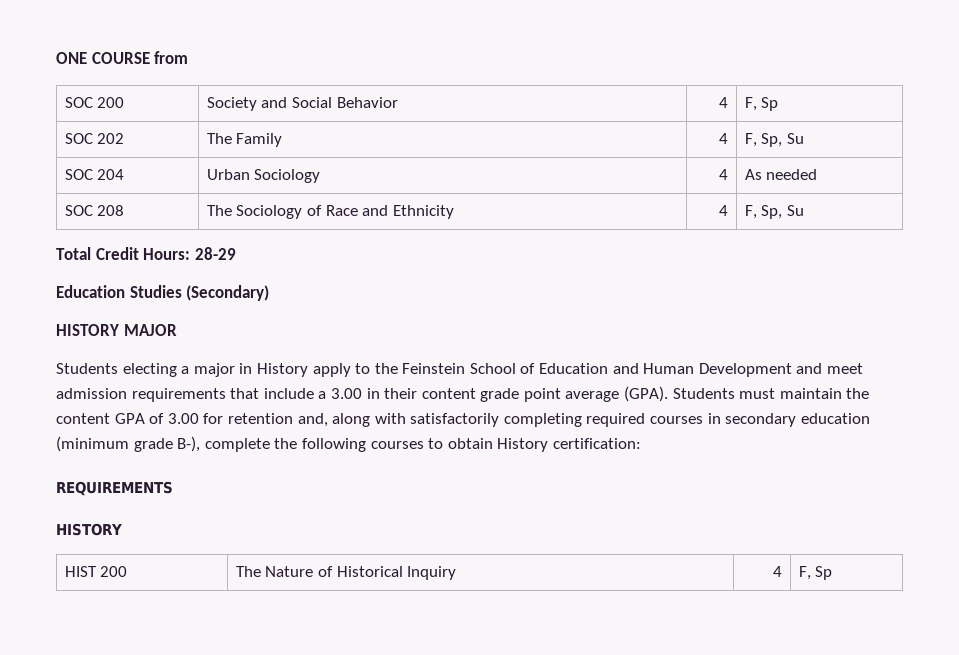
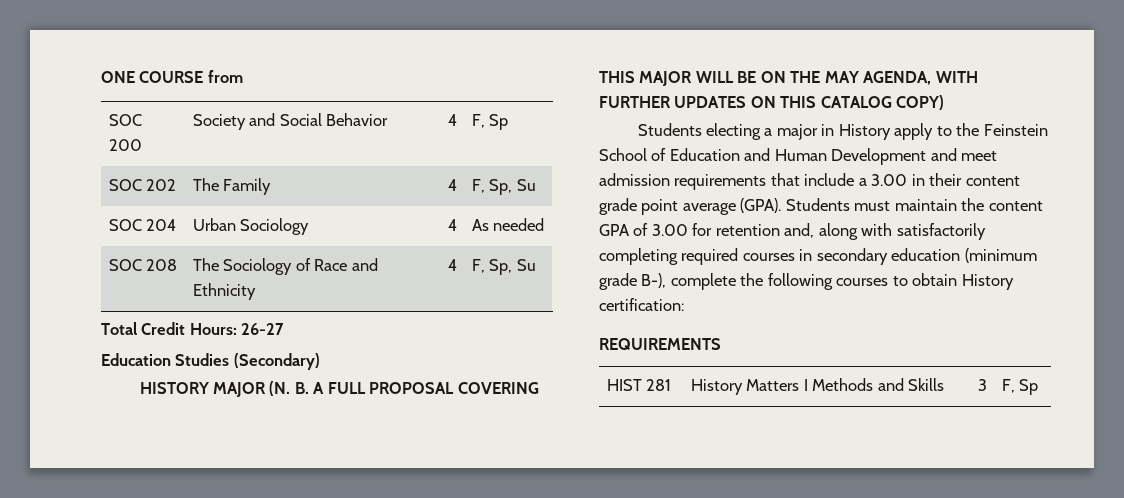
- Total Credit Hours: 28-29
+ Total Credit Hours: 26-27
- HISTORY MAJOR
+ HISTORY MAJOR (N. B. A FULL PROPOSAL COVERING THIS MAJOR WILL BE ON THE MAY AGENDA, WITH FURTHER UPDATES ON THIS CATALOG COPY)
  REQUIREMENTS
- HISTORY
- HIST 200 | The Nature of Historical Inquiry | 4 | F, Sp
+ HIST 281 | History Matters I Methods and Skills | 3 | F, Sp

